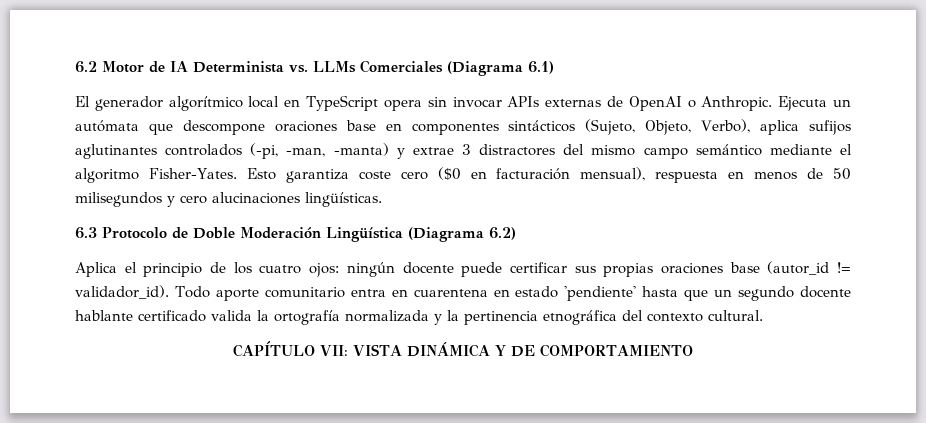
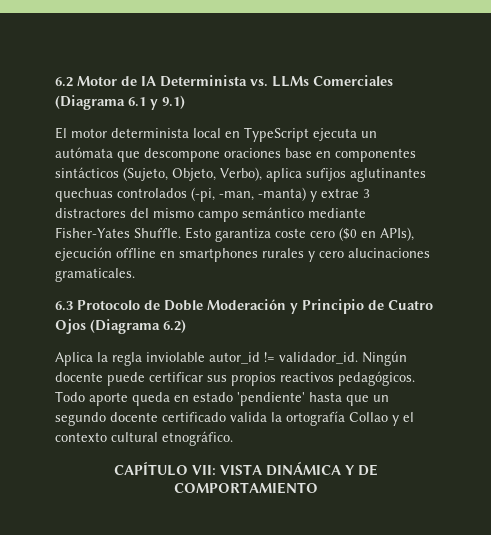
- 6.2 Motor de IA Determinista vs. LLMs Comerciales (Diagrama 6.1)
+ 6.2 Motor de IA Determinista vs. LLMs Comerciales (Diagrama 6.1 y 9.1)
- El generador algorítmico local en TypeScript opera sin invocar APIs externas de OpenAI o Anthropic. Ejecuta un autómata que descompone oraciones base en componentes sintácticos (Sujeto, Objeto, Verbo), aplica sufijos aglutinantes controlados (-pi, -man, -manta) y extrae 3 distractores del mismo campo semántico mediante el algoritmo Fisher-Yates.
+ El motor determinista local en TypeScript ejecuta un autómata que descompone oraciones base en componentes sintácticos (Sujeto, Objeto, Verbo), aplica sufijos aglutinantes quechuas controlados (-pi, -man, -manta) y extrae 3 distractores del mismo campo semántico mediante Fisher-Yates Shuffle.
- Esto garantiza coste cero ($0 en facturación mensual), respuesta en menos de 50 milisegundos y cero alucinaciones lingüísticas.
+ Esto garantiza coste cero ($0 en APIs), ejecución offline en smartphones rurales y cero alucinaciones gramaticales.
- 6.3 Protocolo de Doble Moderación Lingüística (Diagrama 6.2)
- Aplica el principio de los cuatro ojos: ningún docente puede certificar sus propias oraciones base (autor_id != validador_id). Todo aporte comunitario entra en cuarentena en estado 'pendiente' hasta que un segundo docente hablante certificado valida la ortografía normalizada y la pertinencia etnográfica del contexto cultural.
+ 6.3 Protocolo de Doble Moderación y Principio de Cuatro Ojos (Diagrama 6.2)
+ Aplica la regla inviolable autor_id != validador_id. Ningún docente puede certificar sus propios reactivos pedagógicos. Todo aporte queda en estado 'pendiente' hasta que un segundo docente certificado valida la ortografía Collao y el contexto cultural etnográfico.

